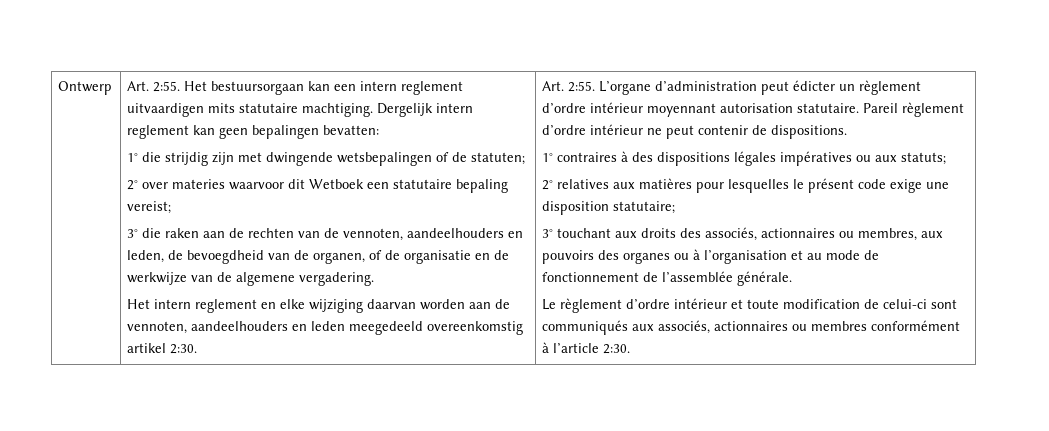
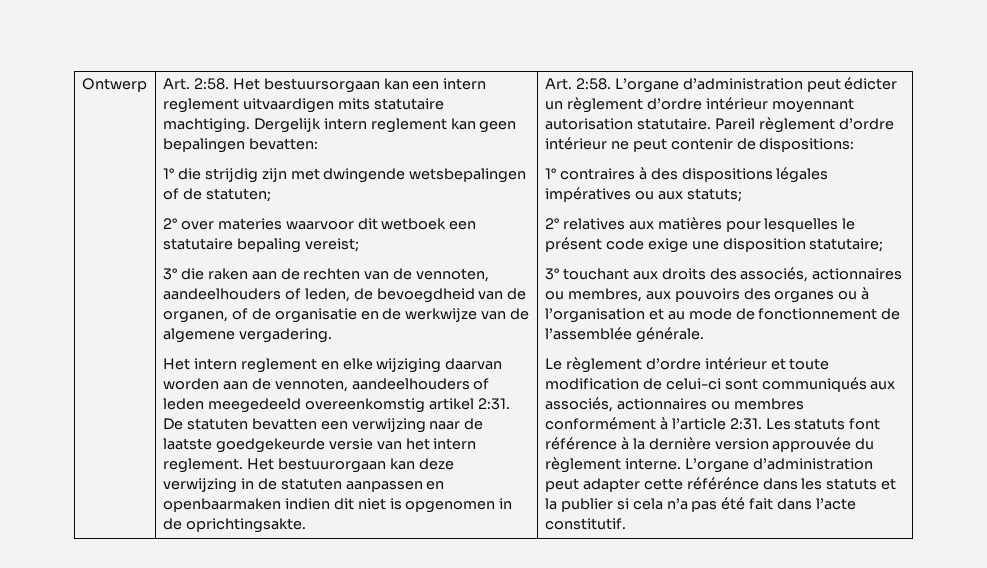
- Ontwerp | Art. 2:55.
+ Ontwerp | Art. 2:58.
- 2° over materies waarvoor dit Wetboek een statutaire bepaling vereist;
+ 2° over materies waarvoor dit wetboek een statutaire bepaling vereist;
- 3° die raken aan de rechten van de vennoten, aandeelhouders en leden, de bevoegdheid van de organen, of de organisatie en de werkwijze van de algemene vergadering.
+ 3° die raken aan de rechten van de vennoten, aandeelhouders of leden, de bevoegdheid van de organen, of de organisatie en de werkwijze van de algemene vergadering.
- Het intern reglement en elke wijziging daarvan worden aan de vennoten, aandeelhouders en leden meegedeeld overeenkomstig artikel 2:30. | Art. 2:55.
+ Het intern reglement en elke wijziging daarvan worden aan de vennoten, aandeelhouders of leden meegedeeld overeenkomstig artikel 2:31. De statuten bevatten een verwijzing naar de laatste goedgekeurde versie van het intern reglement. Het bestuurorgaan kan deze verwijzing in de statuten aanpassen en openbaarmaken indien dit niet is opgenomen in de oprichtingsakte. | Art. 2:58.
- Pareil règlement d’ordre intérieur ne peut contenir de dispositions.
+ Pareil règlement d’ordre intérieur ne peut contenir de dispositions:
- Le règlement d’ordre intérieur et toute modification de celui-ci sont communiqués aux associés, actionnaires ou membres conformément à l’article 2:30.
+ Le règlement d’ordre intérieur et toute modification de celui-ci sont communiqués aux associés, actionnaires ou membres conformément à l’article 2:31. Les statuts font référence à la dernière version approuvée du règlement interne. L’organe d’administration peut adapter cette référénce dans les statuts et la publier si cela n’a pas été fait dans l’acte constitutif.

